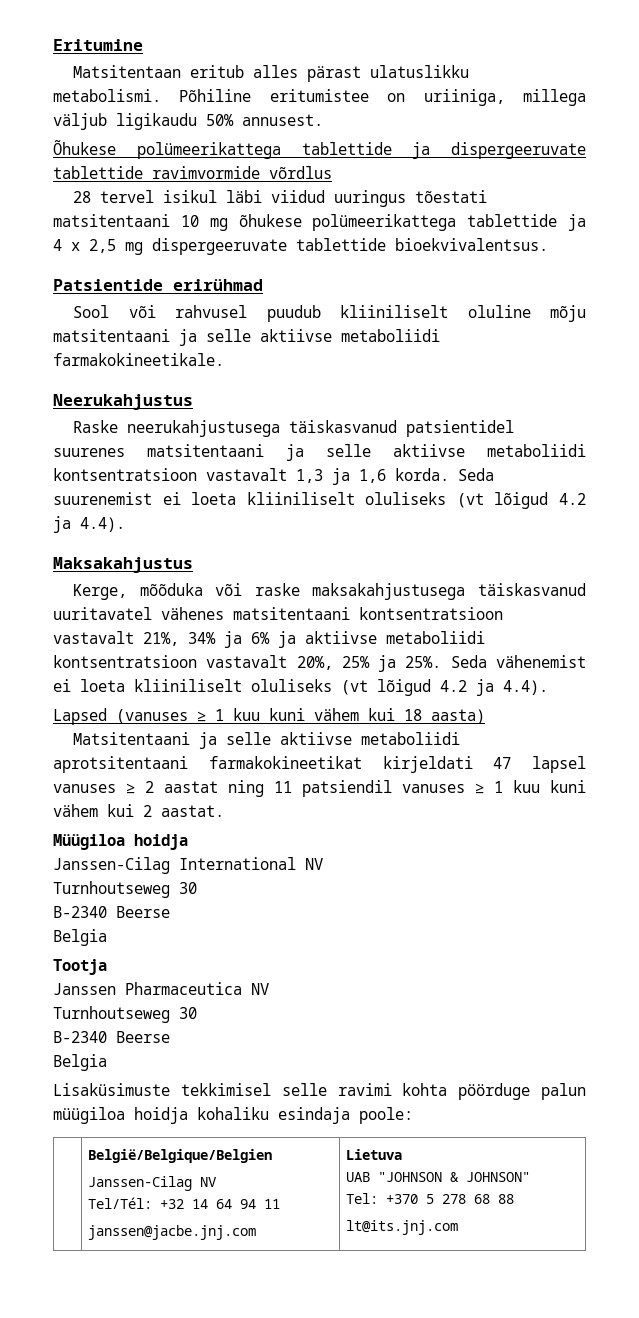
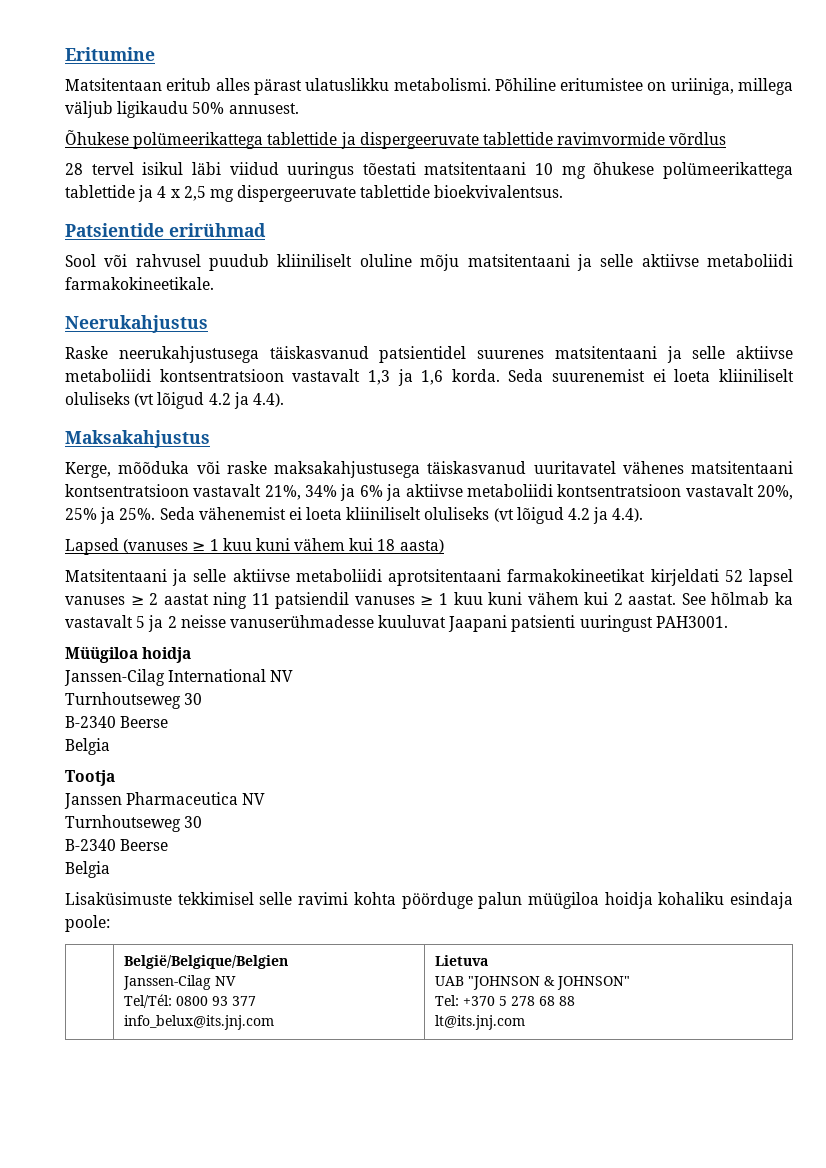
- Matsitentaani ja selle aktiivse metaboliidi aprotsitentaani farmakokineetikat kirjeldati 47 lapsel vanuses ≥ 2 aastat ning 11 patsiendil vanuses ≥ 1 kuu kuni vähem kui 2 aastat.
+ Matsitentaani ja selle aktiivse metaboliidi aprotsitentaani farmakokineetikat kirjeldati 52 lapsel vanuses ≥ 2 aastat ning 11 patsiendil vanuses ≥ 1 kuu kuni vähem kui 2 aastat. See hõlmab ka vastavalt 5 ja 2 neisse vanuserühmadesse kuuluvat Jaapani patsienti uuringust PAH3001.
  | België/Belgique/Belgien
  Janssen-Cilag NV
- Tel/Tél: +32 14 64 94 11
- janssen@jacbe.jnj.com | Lietuva
+ Tel/Tél: 0800 93 377
+ info_belux@its.jnj.com | Lietuva

